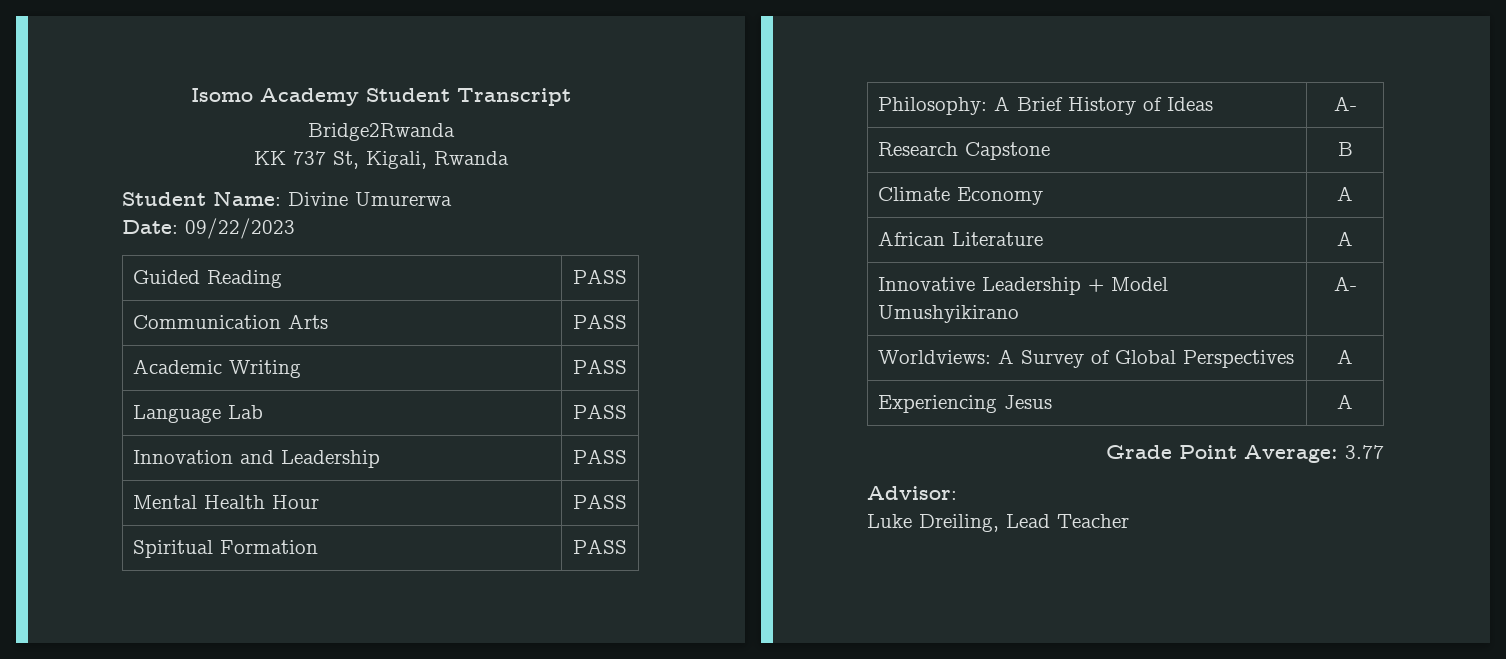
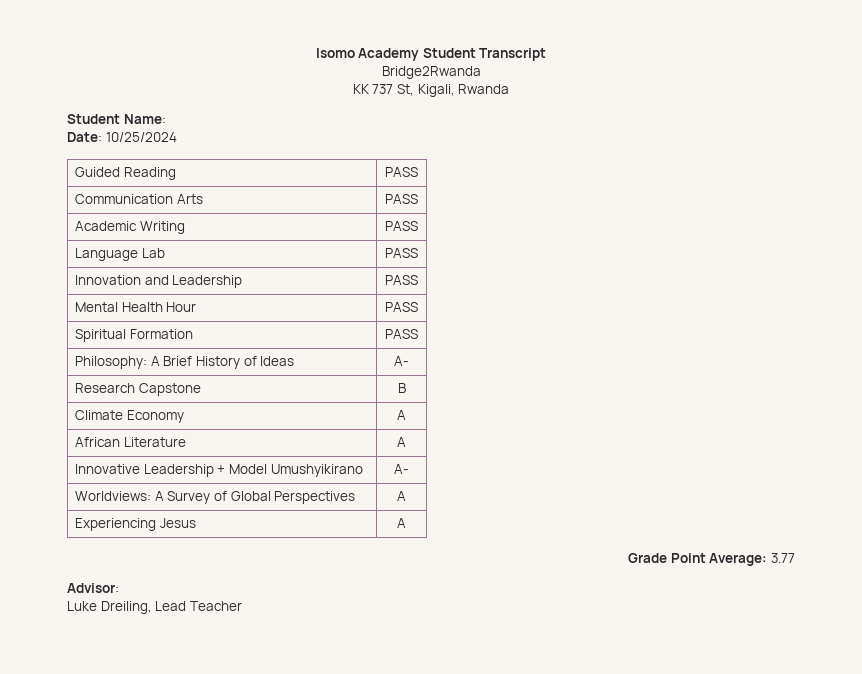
- Student Name: Divine Umurerwa
+ Student Name:
- Date: 09/22/2023
+ Date: 10/25/2024

